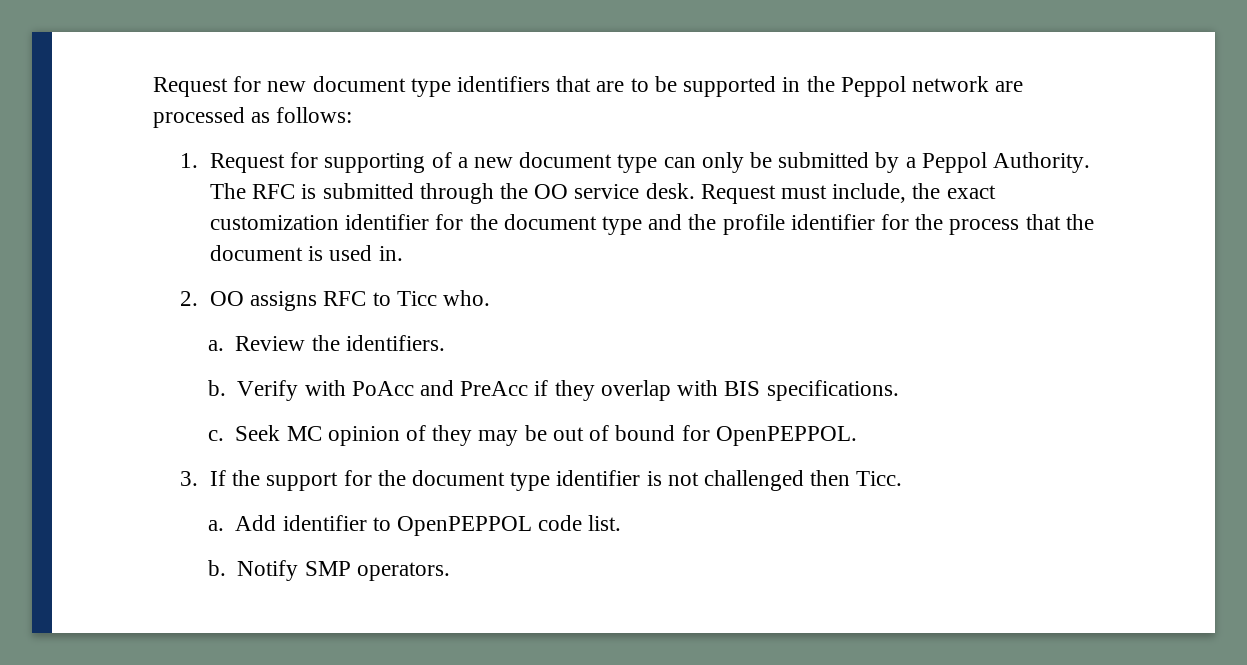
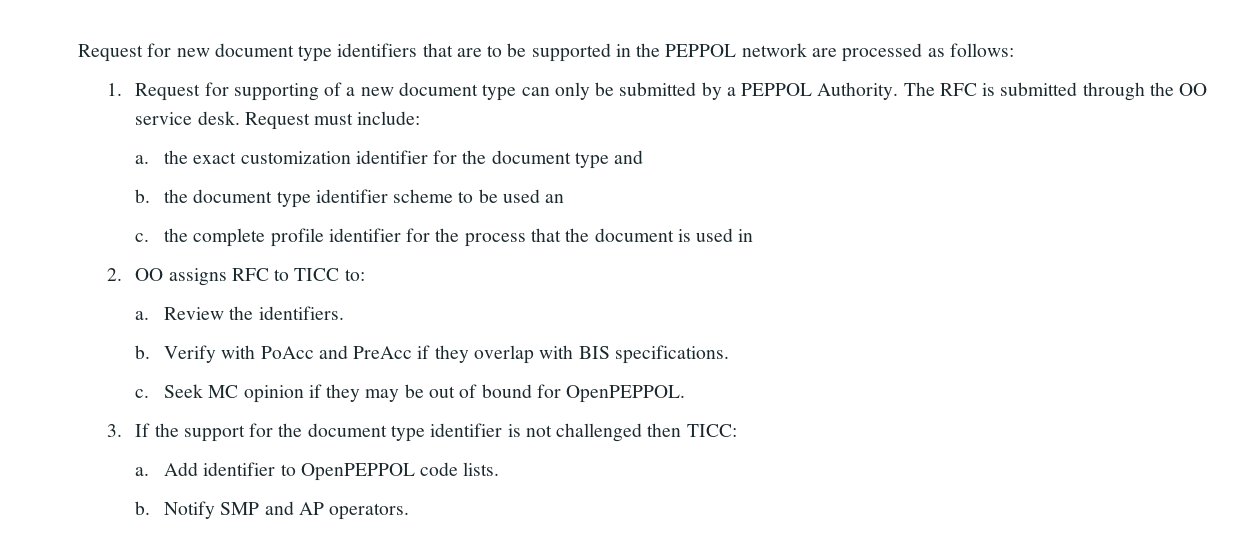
- Request for new document type identifiers that are to be supported in the Peppol network are processed as follows:
+ Request for new document type identifiers that are to be supported in the PEPPOL network are processed as follows:
- 1. Request for supporting of a new document type can only be submitted by a Peppol Authority.
+ 1. Request for supporting of a new document type can only be submitted by a PEPPOL Authority.
- Request must include, the exact customization identifier for the document type and the profile identifier for the process that the document is used in.
+ Request must include:
+ a. the exact customization identifier for the document type and
+ b. the document type identifier scheme to be used an
+ c. the complete profile identifier for the process that the document is used in
- 2. OO assigns RFC to Ticc who.
+ 2. OO assigns RFC to TICC to:
- Seek MC opinion of they may be out of bound for OpenPEPPOL.
+ Seek MC opinion if they may be out of bound for OpenPEPPOL.
- 3. If the support for the document type identifier is not challenged then Ticc.
+ 3. If the support for the document type identifier is not challenged then TICC:
- Add identifier to OpenPEPPOL code list.
+ Add identifier to OpenPEPPOL code lists.
- Notify SMP operators.
+ Notify SMP and AP operators.

